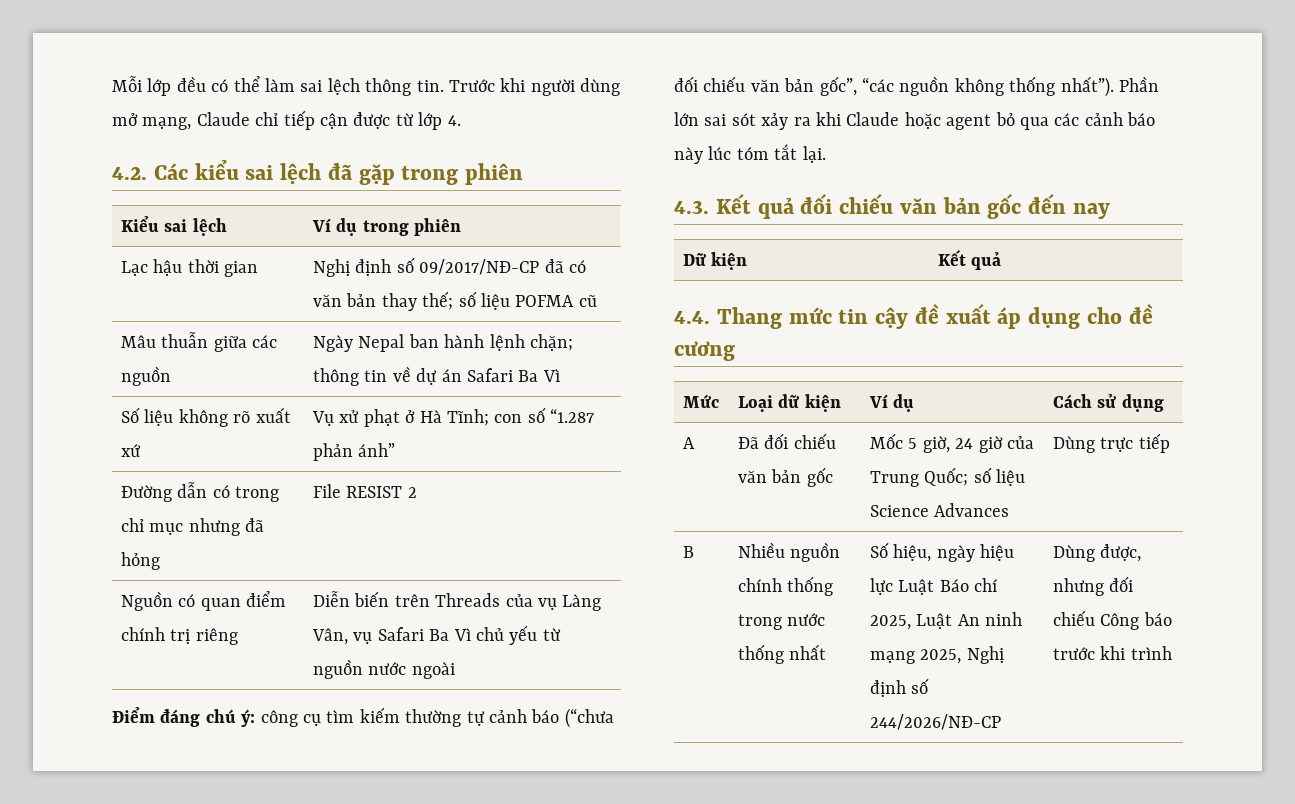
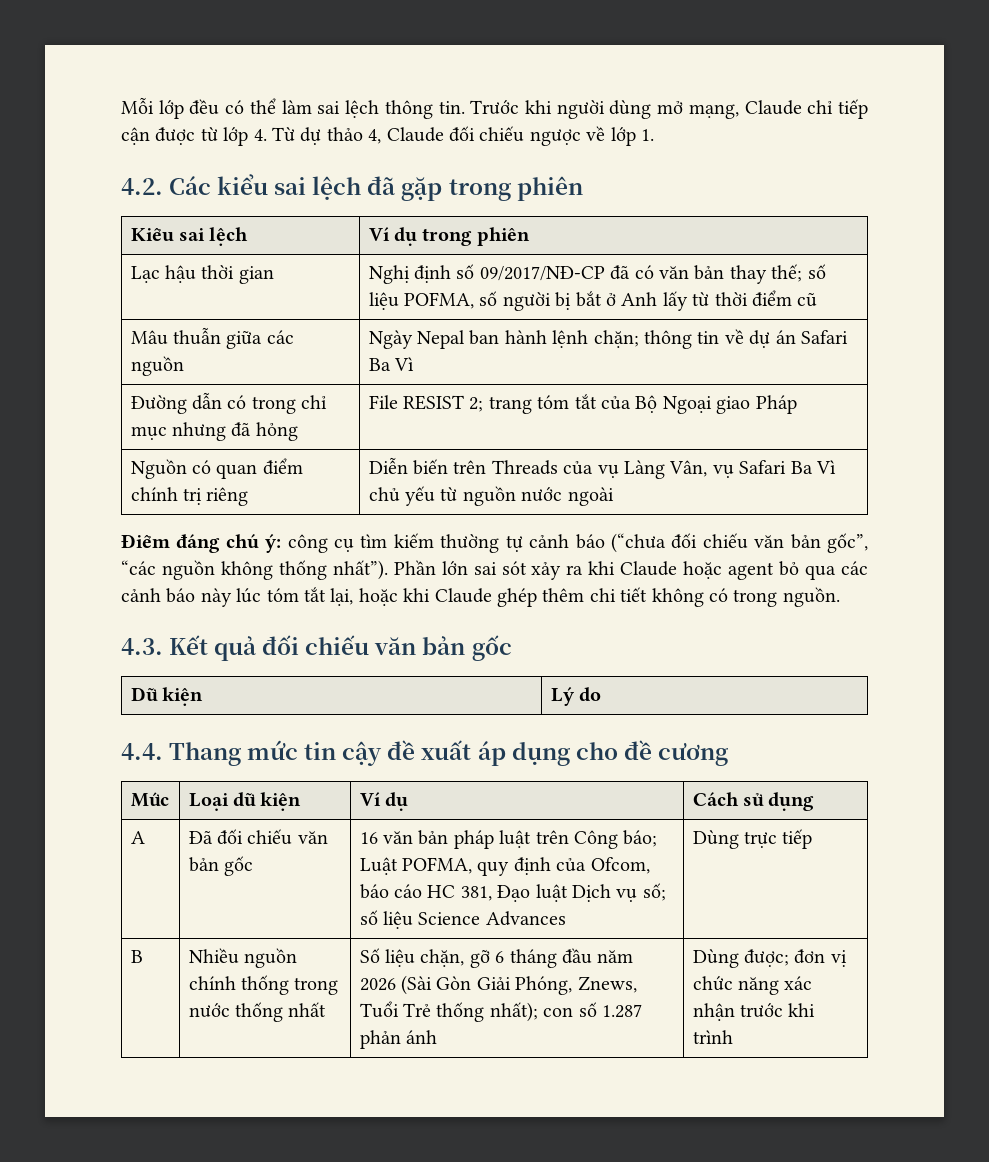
- Trước khi người dùng mở mạng, Claude chỉ tiếp cận được từ lớp 4.
+ Trước khi người dùng mở mạng, Claude chỉ tiếp cận được từ lớp 4. Từ dự thảo 4, Claude đối chiếu ngược về lớp 1.
- Lạc hậu thời gian | Nghị định số 09/2017/NĐ-CP đã có văn bản thay thế; số liệu POFMA cũ
+ Lạc hậu thời gian | Nghị định số 09/2017/NĐ-CP đã có văn bản thay thế; số liệu POFMA, số người bị bắt ở Anh lấy từ thời điểm cũ
- Số liệu không rõ xuất xứ | Vụ xử phạt ở Hà Tĩnh; con số “1.287 phản ánh”
- Đường dẫn có trong chỉ mục nhưng đã hỏng | File RESIST 2
+ Đường dẫn có trong chỉ mục nhưng đã hỏng | File RESIST 2; trang tóm tắt của Bộ Ngoại giao Pháp
- Phần lớn sai sót xảy ra khi Claude hoặc agent bỏ qua các cảnh báo này lúc tóm tắt lại.
+ Phần lớn sai sót xảy ra khi Claude hoặc agent bỏ qua các cảnh báo này lúc tóm tắt lại, hoặc khi Claude ghép thêm chi tiết không có trong nguồn.
- 4.3. Kết quả đối chiếu văn bản gốc đến nay
+ 4.3. Kết quả đối chiếu văn bản gốc
- Dữ kiện | Kết quả
+ Dữ kiện | Lý do
- A | Đã đối chiếu văn bản gốc | Mốc 5 giờ, 24 giờ của Trung Quốc; số liệu Science Advances | Dùng trực tiếp
+ A | Đã đối chiếu văn bản gốc | 16 văn bản pháp luật trên Công báo; Luật POFMA, quy định của Ofcom, báo cáo HC 381, Đạo luật Dịch vụ số; số liệu Science Advances | Dùng trực tiếp
- Số hiệu, ngày hiệu lực Luật Báo chí 2025, Luật An ninh mạng 2025, Nghị định số 244/2026/NĐ-CP | Dùng được, nhưng đối chiếu Công báo trước khi trình
+ Số liệu chặn, gỡ 6 tháng đầu năm 2026 (Sài Gòn Giải Phóng, Znews, Tuổi Trẻ thống nhất); con số 1.287 phản ánh | Dùng được; đơn vị chức năng xác nhận trước khi trình

